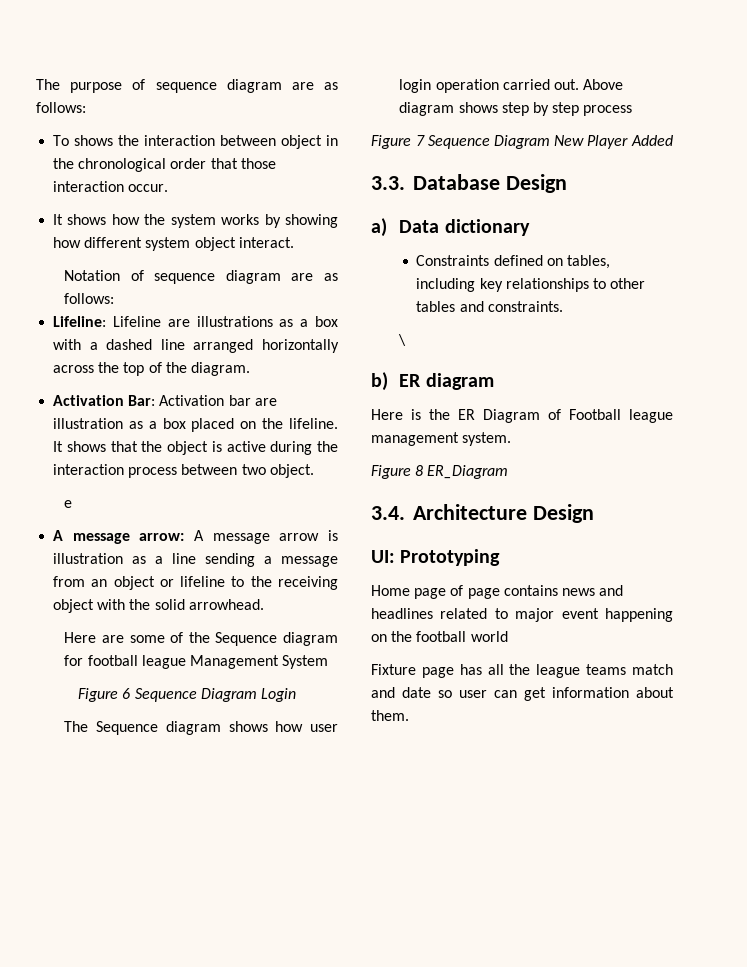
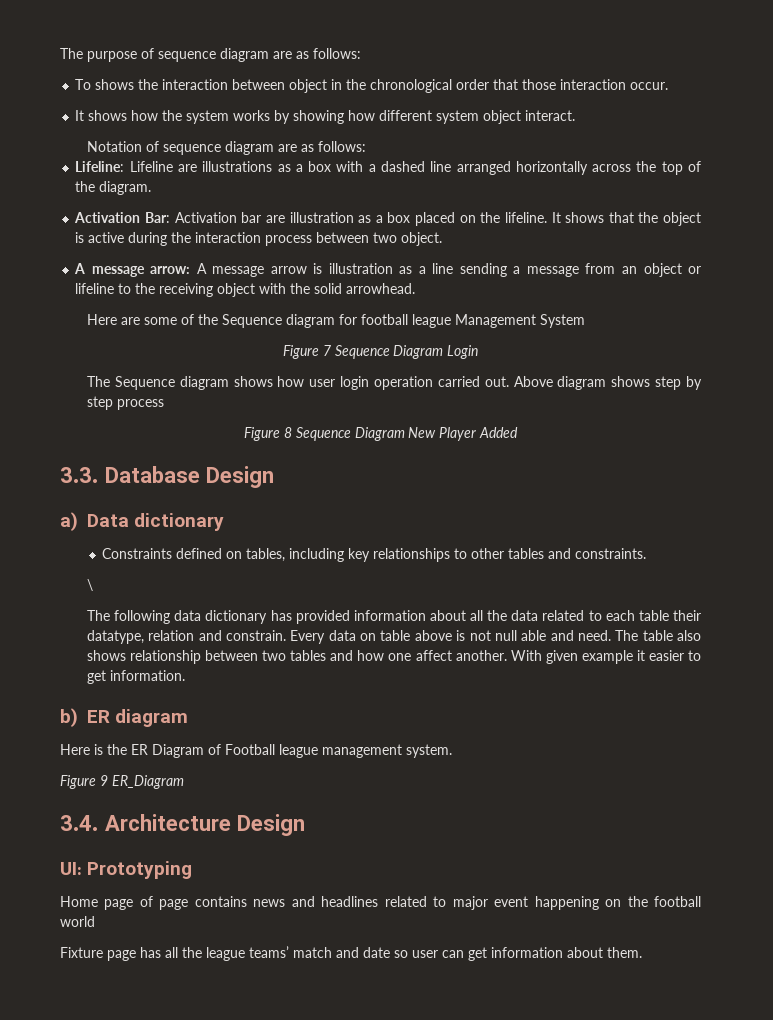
- e
- Figure 6 Sequence Diagram Login
+ Figure 7 Sequence Diagram Login
- Figure 7 Sequence Diagram New Player Added
+ Figure 8 Sequence Diagram New Player Added
+ The following data dictionary has provided information about all the data related to each table their datatype, relation and constrain. Every data on table above is not null able and need. The table also shows relationship between two tables and how one affect another. With given example it easier to get information.
- Figure 8 ER_Diagram
+ Figure 9 ER_Diagram
- Fixture page has all the league teams match and date so user can get information about them.
+ Fixture page has all the league teams’ match and date so user can get information about them.

